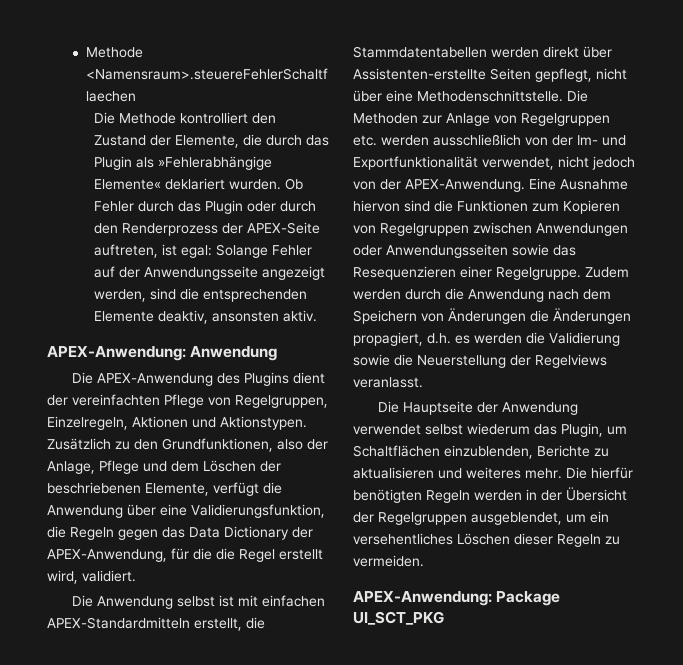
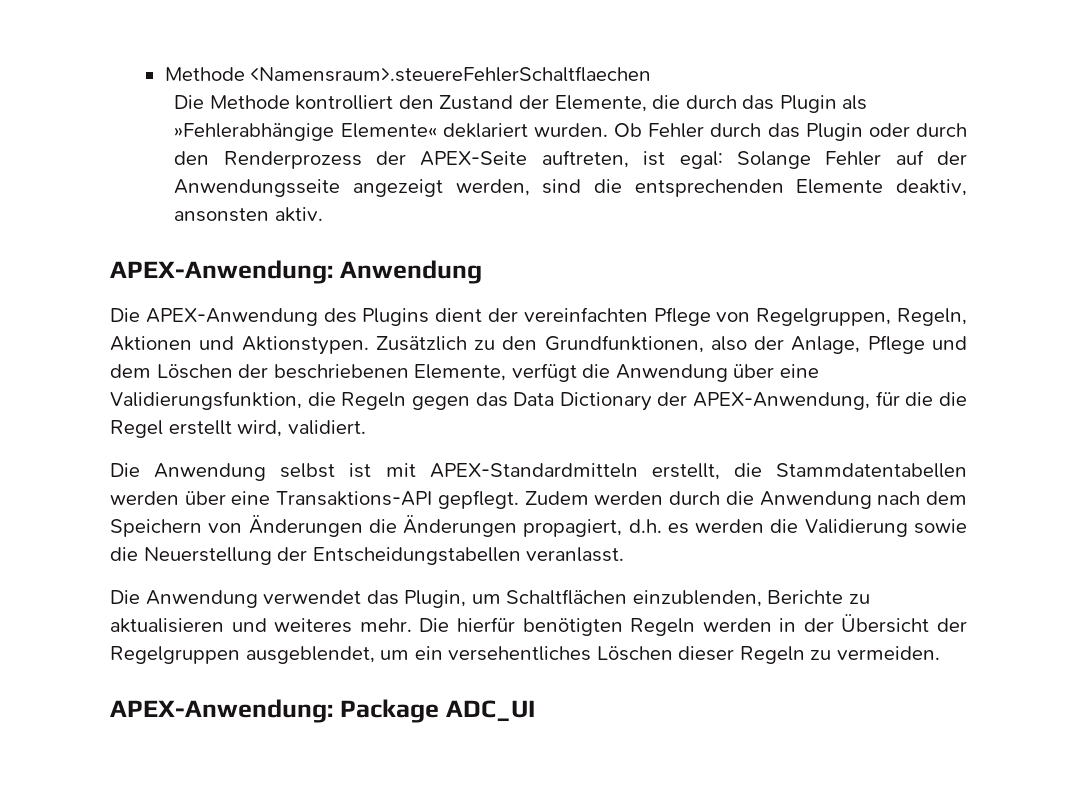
- Die APEX-Anwendung des Plugins dient der vereinfachten Pflege von Regelgruppen, Einzelregeln, Aktionen und Aktionstypen.
+ Die APEX-Anwendung des Plugins dient der vereinfachten Pflege von Regelgruppen, Regeln, Aktionen und Aktionstypen.
- Die Anwendung selbst ist mit einfachen APEX-Standardmitteln erstellt, die Stammdatentabellen werden direkt über Assistenten-erstellte Seiten gepflegt, nicht über eine Methodenschnittstelle. Die Methoden zur Anlage von Regelgruppen etc. werden ausschließlich von der Im- und Exportfunktionalität verwendet, nicht jedoch von der APEX-Anwendung. Eine Ausnahme hiervon sind die Funktionen zum Kopieren von Regelgruppen zwischen Anwendungen oder Anwendungsseiten sowie das Resequenzieren einer Regelgruppe.
+ Die Anwendung selbst ist mit APEX-Standardmitteln erstellt, die Stammdatentabellen werden über eine Transaktions-API gepflegt.
- Zudem werden durch die Anwendung nach dem Speichern von Änderungen die Änderungen propagiert, d.h. es werden die Validierung sowie die Neuerstellung der Regelviews veranlasst.
+ Zudem werden durch die Anwendung nach dem Speichern von Änderungen die Änderungen propagiert, d.h. es werden die Validierung sowie die Neuerstellung der Entscheidungstabellen veranlasst.
- Die Hauptseite der Anwendung verwendet selbst wiederum das Plugin, um Schaltflächen einzublenden, Berichte zu aktualisieren und weiteres mehr.
+ Die Anwendung verwendet das Plugin, um Schaltflächen einzublenden, Berichte zu aktualisieren und weiteres mehr.
- APEX-Anwendung: Package UI_SCT_PKG
+ APEX-Anwendung: Package ADC_UI

